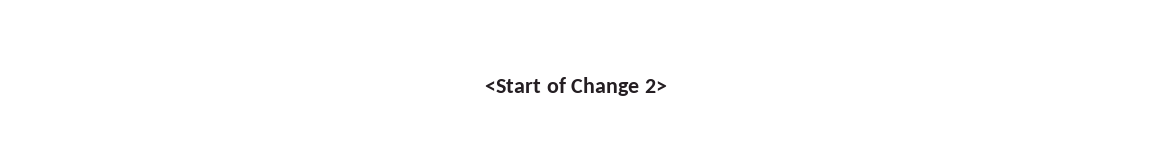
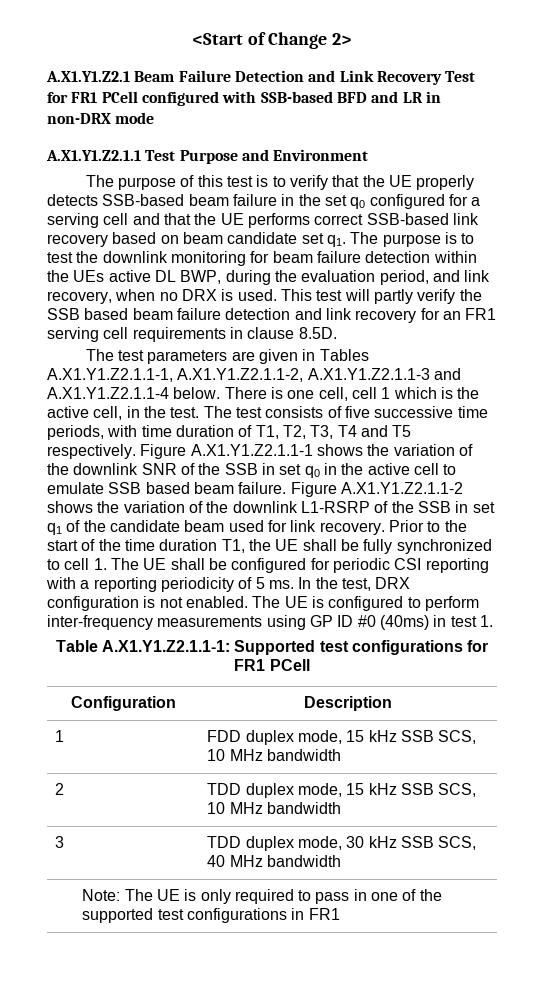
+ A.X1.Y1.Z2.1 Beam Failure Detection and Link Recovery Test for FR1 PCell configured with SSB-based BFD and LR in non-DRX mode
+ A.X1.Y1.Z2.1.1 Test Purpose and Environment
+ The purpose of this test is to verify that the UE properly detects SSB-based beam failure in the set q0 configured for a serving cell and that the UE performs correct SSB-based link recovery based on beam candidate set q1. The purpose is to test the downlink monitoring for beam failure detection within the UEs active DL BWP, during the evaluation period, and link recovery, when no DRX is used. This test will partly verify the SSB based beam failure detection and link recovery for an FR1 serving cell requirements in clause 8.5D.
+ The test parameters are given in Tables A.X1.Y1.Z2.1.1-1, A.X1.Y1.Z2.1.1-2, A.X1.Y1.Z2.1.1-3 and A.X1.Y1.Z2.1.1-4 below. There is one cell, cell 1 which is the active cell, in the test. The test consists of five successive time periods, with time duration of T1, T2, T3, T4 and T5 respectively. Figure A.X1.Y1.Z2.1.1-1 shows the variation of the downlink SNR of the SSB in set q0 in the active cell to emulate SSB based beam failure. Figure A.X1.Y1.Z2.1.1-2 shows the variation of the downlink L1-RSRP of the SSB in set q1 of the candidate beam used for link recovery. Prior to the start of the time duration T1, the UE shall be fully synchronized to cell 1. The UE shall be configured for periodic CSI reporting with a reporting periodicity of 5 ms. In the test, DRX configuration is not enabled. The UE is configured to perform inter-frequency measurements using GP ID #0 (40ms) in test 1.
+ Table A.X1.Y1.Z2.1.1-1: Supported test configurations for FR1 PCell
+ Configuration | Description
+ 1 | FDD duplex mode, 15 kHz SSB SCS, 10 MHz bandwidth
+ 2 | TDD duplex mode, 15 kHz SSB SCS, 10 MHz bandwidth
+ 3 | TDD duplex mode, 30 kHz SSB SCS, 40 MHz bandwidth
+ Note: The UE is only required to pass in one of the supported test configurations in FR1

